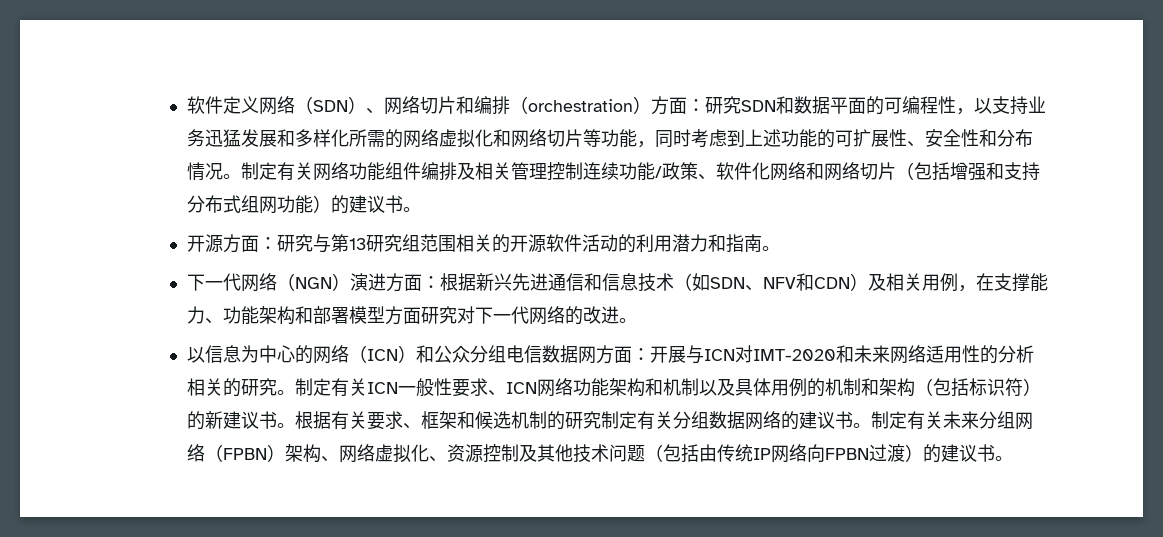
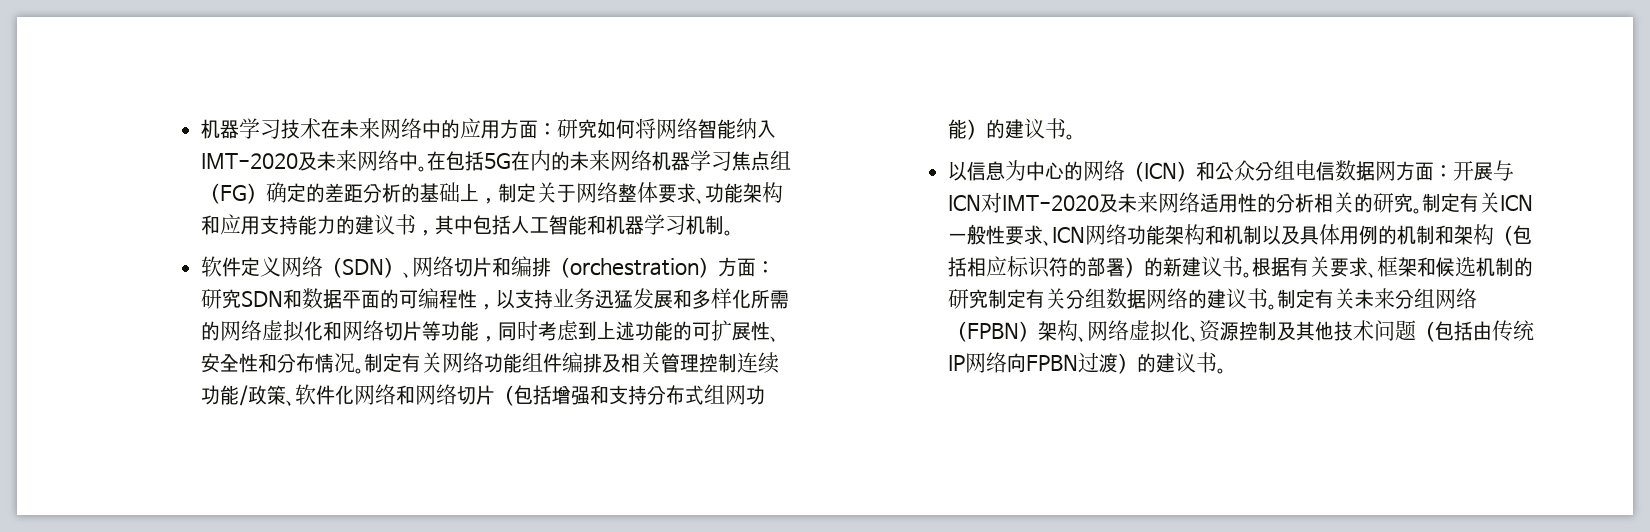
+ 机器学习技术在未来网络中的应用方面：研究如何将网络智能纳入IMT-2020及未来网络中。在包括5G在内的未来网络机器学习焦点组（FG）确定的差距分析的基础上，制定关于网络整体要求、功能架构和应用支持能力的建议书，其中包括人工智能和机器学习机制。
- 开源方面：研究与第13研究组范围相关的开源软件活动的利用潜力和指南。
- 下一代网络（NGN）演进方面：根据新兴先进通信和信息技术（如SDN、NFV和CDN）及相关用例，在支撑能力、功能架构和部署模型方面研究对下一代网络的改进。
- 以信息为中心的网络（ICN）和公众分组电信数据网方面：开展与ICN对IMT-2020和未来网络适用性的分析相关的研究。
+ 以信息为中心的网络（ICN）和公众分组电信数据网方面：开展与ICN对IMT-2020及未来网络适用性的分析相关的研究。
- 制定有关ICN一般性要求、ICN网络功能架构和机制以及具体用例的机制和架构（包括标识符）的新建议书。
+ 制定有关ICN一般性要求、ICN网络功能架构和机制以及具体用例的机制和架构（包括相应标识符的部署）的新建议书。

